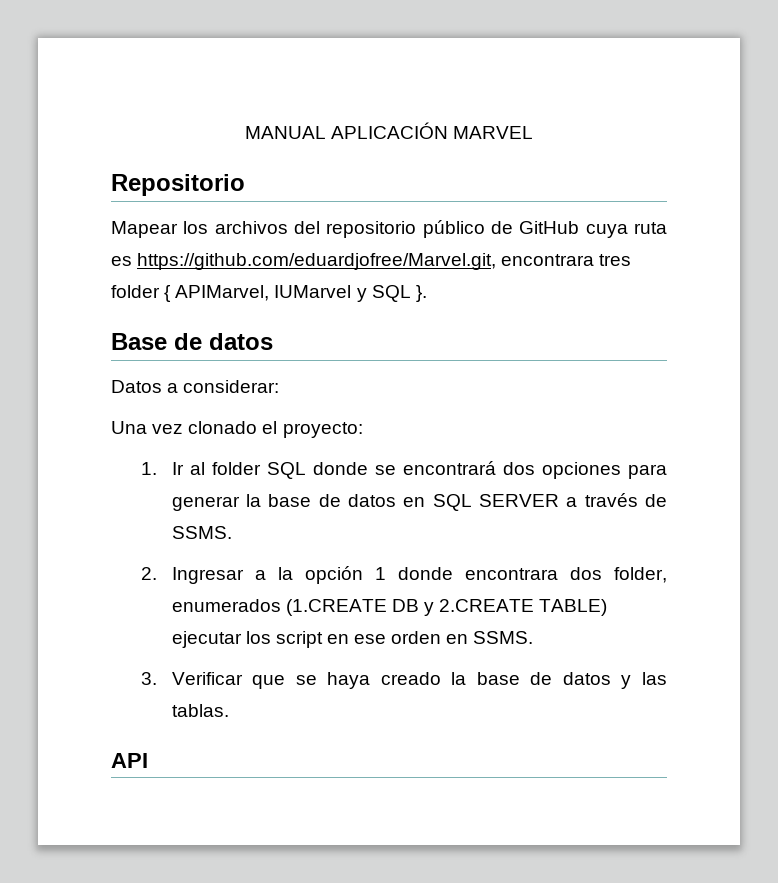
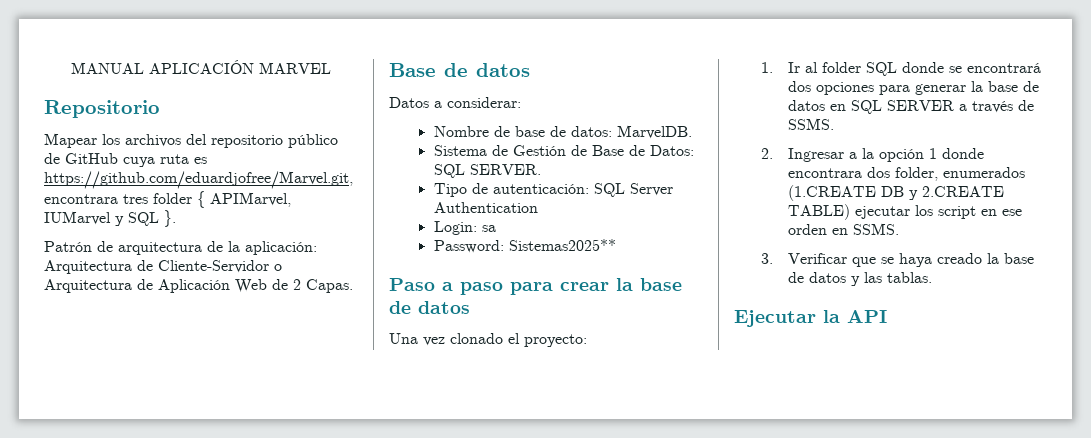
+ Patrón de arquitectura de la aplicación: Arquitectura de Cliente-Servidor o Arquitectura de Aplicación Web de 2 Capas.
+ Nombre de base de datos: MarvelDB.
+ Sistema de Gestión de Base de Datos: SQL SERVER.
+ Tipo de autenticación: SQL Server Authentication
+ Login: sa
+ Password: Sistemas2025**
+ Paso a paso para crear la base de datos
- API
+ Ejecutar la API

